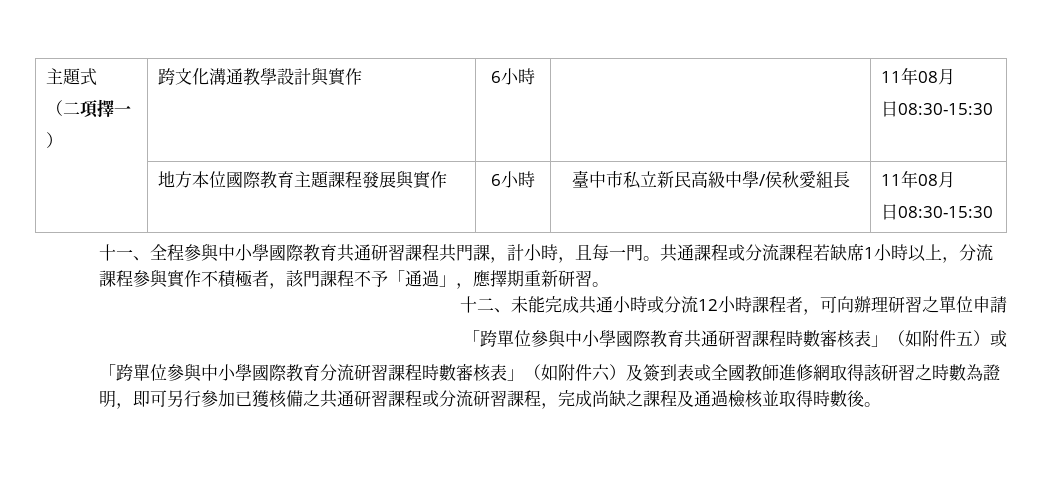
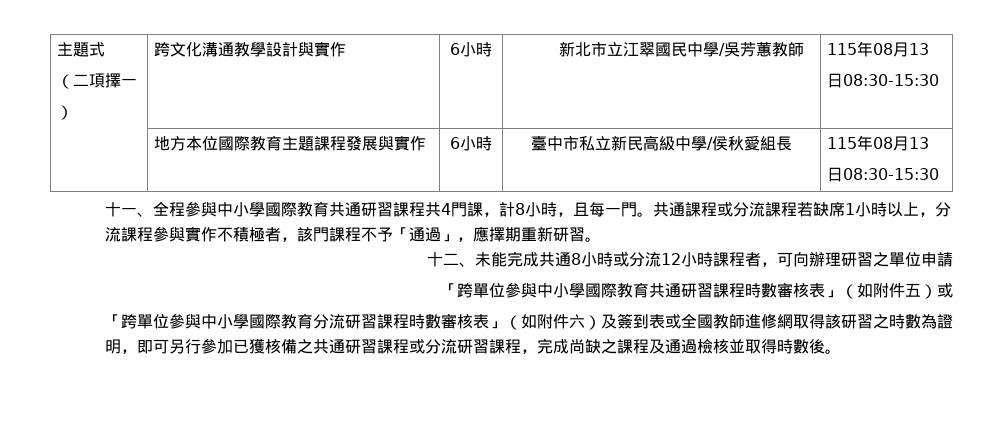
  主題式
  （二項擇一
- ） | 跨文化溝通教學設計與實作 | 6小時 | | 11年08月
+ ） | 跨文化溝通教學設計與實作 | 6小時 | 新北市立江翠國民中學/吳芳蕙教師 | 115年08月13
- | 地方本位國際教育主題課程發展與實作 | 6小時 | 臺中市私立新民高級中學/侯秋愛組長 | 11年08月
+ | 地方本位國際教育主題課程發展與實作 | 6小時 | 臺中市私立新民高級中學/侯秋愛組長 | 115年08月13
- 十一、全程參與中小學國際教育共通研習課程共門課，計小時，且每一門。
+ 十一、全程參與中小學國際教育共通研習課程共4門課，計8小時，且每一門。
- 十二、未能完成共通小時或分流12小時課程者，可向辦理研習之單位申請
+ 十二、未能完成共通8小時或分流12小時課程者，可向辦理研習之單位申請

